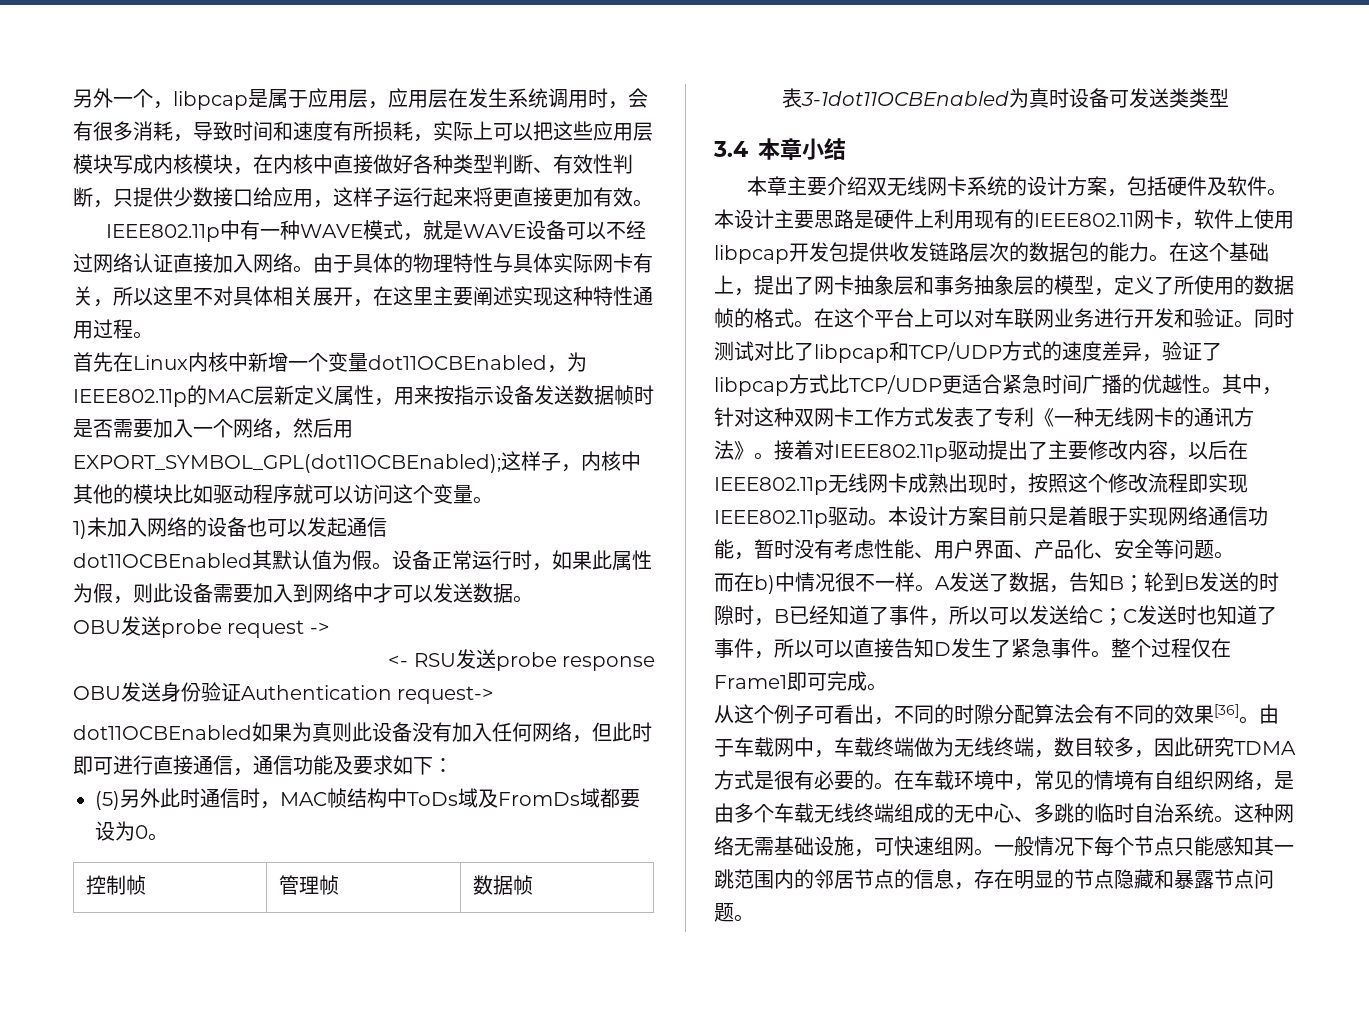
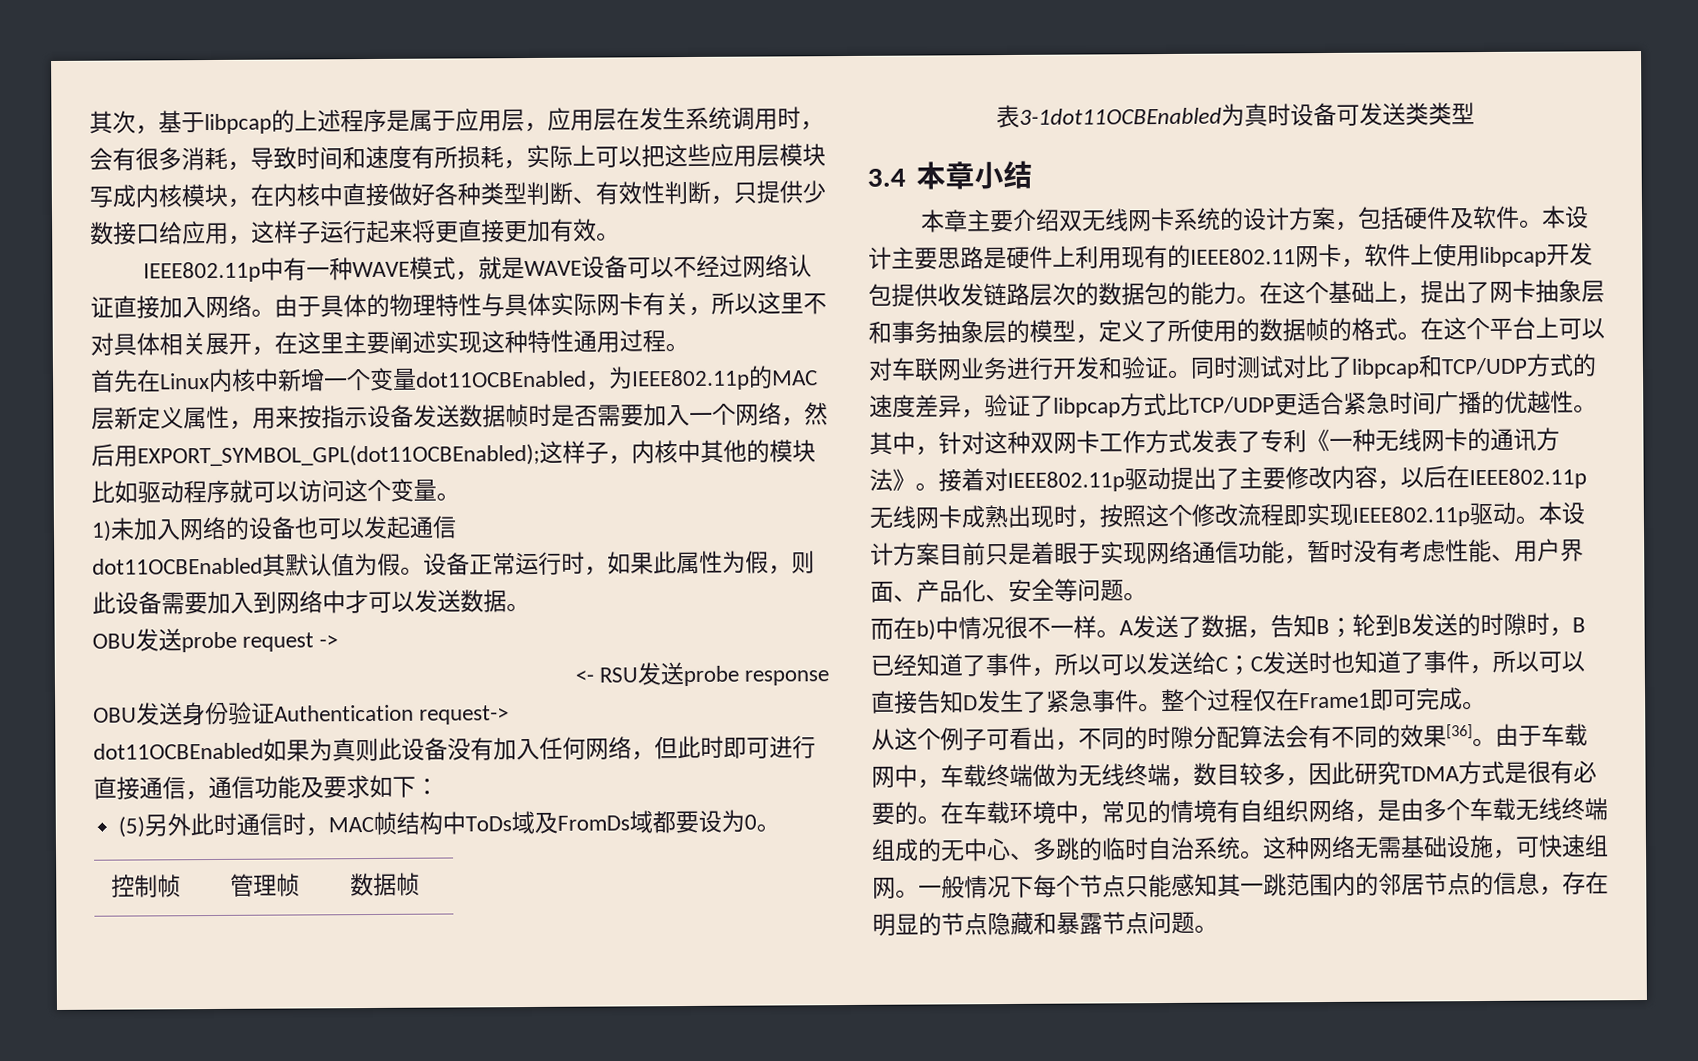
- 另外一个，libpcap是属于应用层，应用层在发生系统调用时，会有很多消耗，导致时间和速度有所损耗，实际上可以把这些应用层模块写成内核模块，在内核中直接做好各种类型判断、有效性判断，只提供少数接口给应用，这样子运行起来将更直接更加有效。
+ 其次，基于libpcap的上述程序是属于应用层，应用层在发生系统调用时，会有很多消耗，导致时间和速度有所损耗，实际上可以把这些应用层模块写成内核模块，在内核中直接做好各种类型判断、有效性判断，只提供少数接口给应用，这样子运行起来将更直接更加有效。

